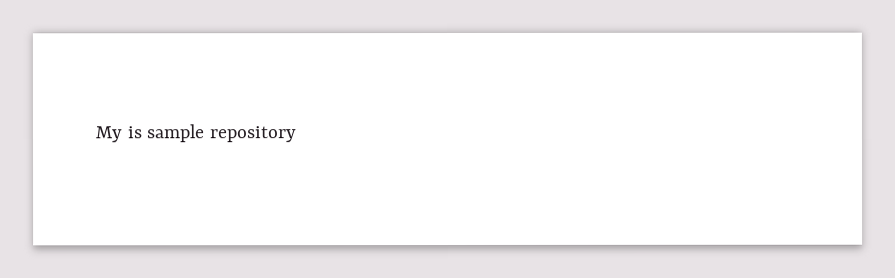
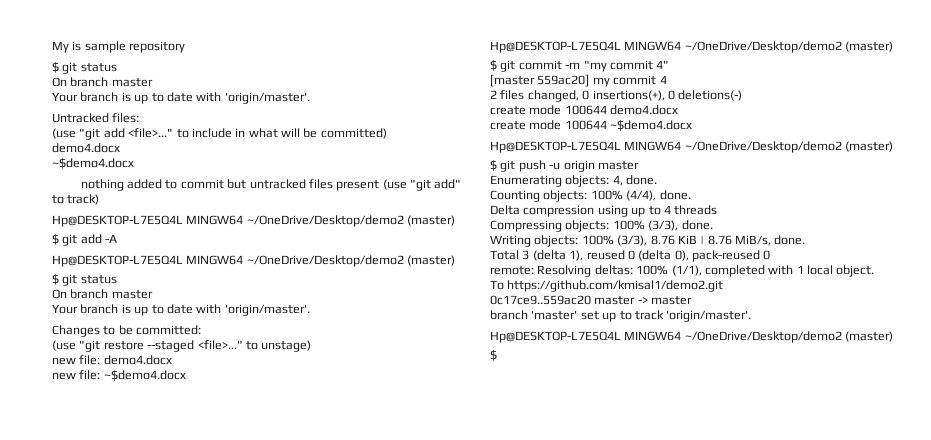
  My is sample repository
+ $ git status
+ On branch master
+ Your branch is up to date with 'origin/master'.
+ Untracked files:
+ (use "git add <file>..." to include in what will be committed)
+ demo4.docx
+ ~$demo4.docx
+ nothing added to commit but untracked files present (use "git add" to track)
+ Hp@DESKTOP-L7E5Q4L MINGW64 ~/OneDrive/Desktop/demo2 (master)
+ $ git add -A
+ Hp@DESKTOP-L7E5Q4L MINGW64 ~/OneDrive/Desktop/demo2 (master)
+ $ git status
+ On branch master
+ Your branch is up to date with 'origin/master'.
+ Changes to be committed:
+ (use "git restore --staged <file>..." to unstage)
+ new file: demo4.docx
+ new file: ~$demo4.docx
+ Hp@DESKTOP-L7E5Q4L MINGW64 ~/OneDrive/Desktop/demo2 (master)
+ $ git commit -m "my commit 4"
+ [master 559ac20] my commit 4
+ 2 files changed, 0 insertions(+), 0 deletions(-)
+ create mode 100644 demo4.docx
+ create mode 100644 ~$demo4.docx
+ Hp@DESKTOP-L7E5Q4L MINGW64 ~/OneDrive/Desktop/demo2 (master)
+ $ git push -u origin master
+ Enumerating objects: 4, done.
+ Counting objects: 100% (4/4), done.
+ Delta compression using up to 4 threads
+ Compressing objects: 100% (3/3), done.
+ Writing objects: 100% (3/3), 8.76 KiB | 8.76 MiB/s, done.
+ Total 3 (delta 1), reused 0 (delta 0), pack-reused 0
+ remote: Resolving deltas: 100% (1/1), completed with 1 local object.
+ To https://github.com/kmisal1/demo2.git
+ 0c17ce9..559ac20 master -> master
+ branch 'master' set up to track 'origin/master'.
+ Hp@DESKTOP-L7E5Q4L MINGW64 ~/OneDrive/Desktop/demo2 (master)
+ $

